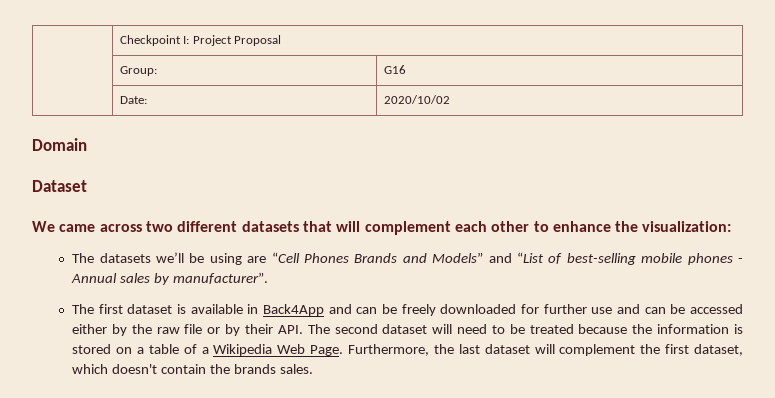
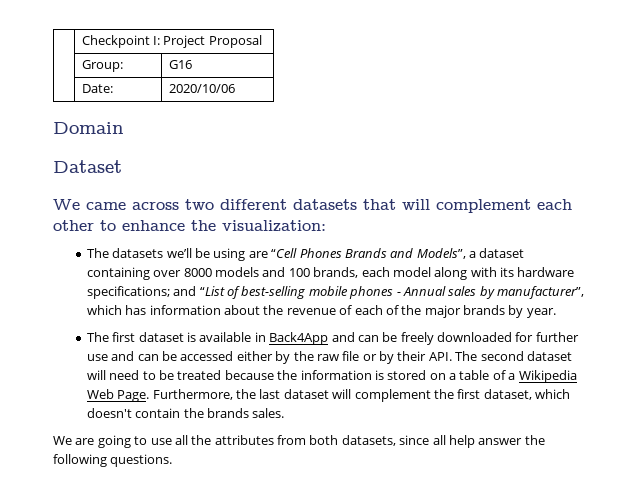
- | Date: | 2020/10/02
+ | Date: | 2020/10/06
- The datasets we’ll be using are “Cell Phones Brands and Models” and “List of best-selling mobile phones - Annual sales by manufacturer”.
+ The datasets we’ll be using are “Cell Phones Brands and Models”, a dataset containing over 8000 models and 100 brands, each model along with its hardware specifications; and “List of best-selling mobile phones - Annual sales by manufacturer”, which has information about the revenue of each of the major brands by year.
+ We are going to use all the attributes from both datasets, since all help answer the following questions.

